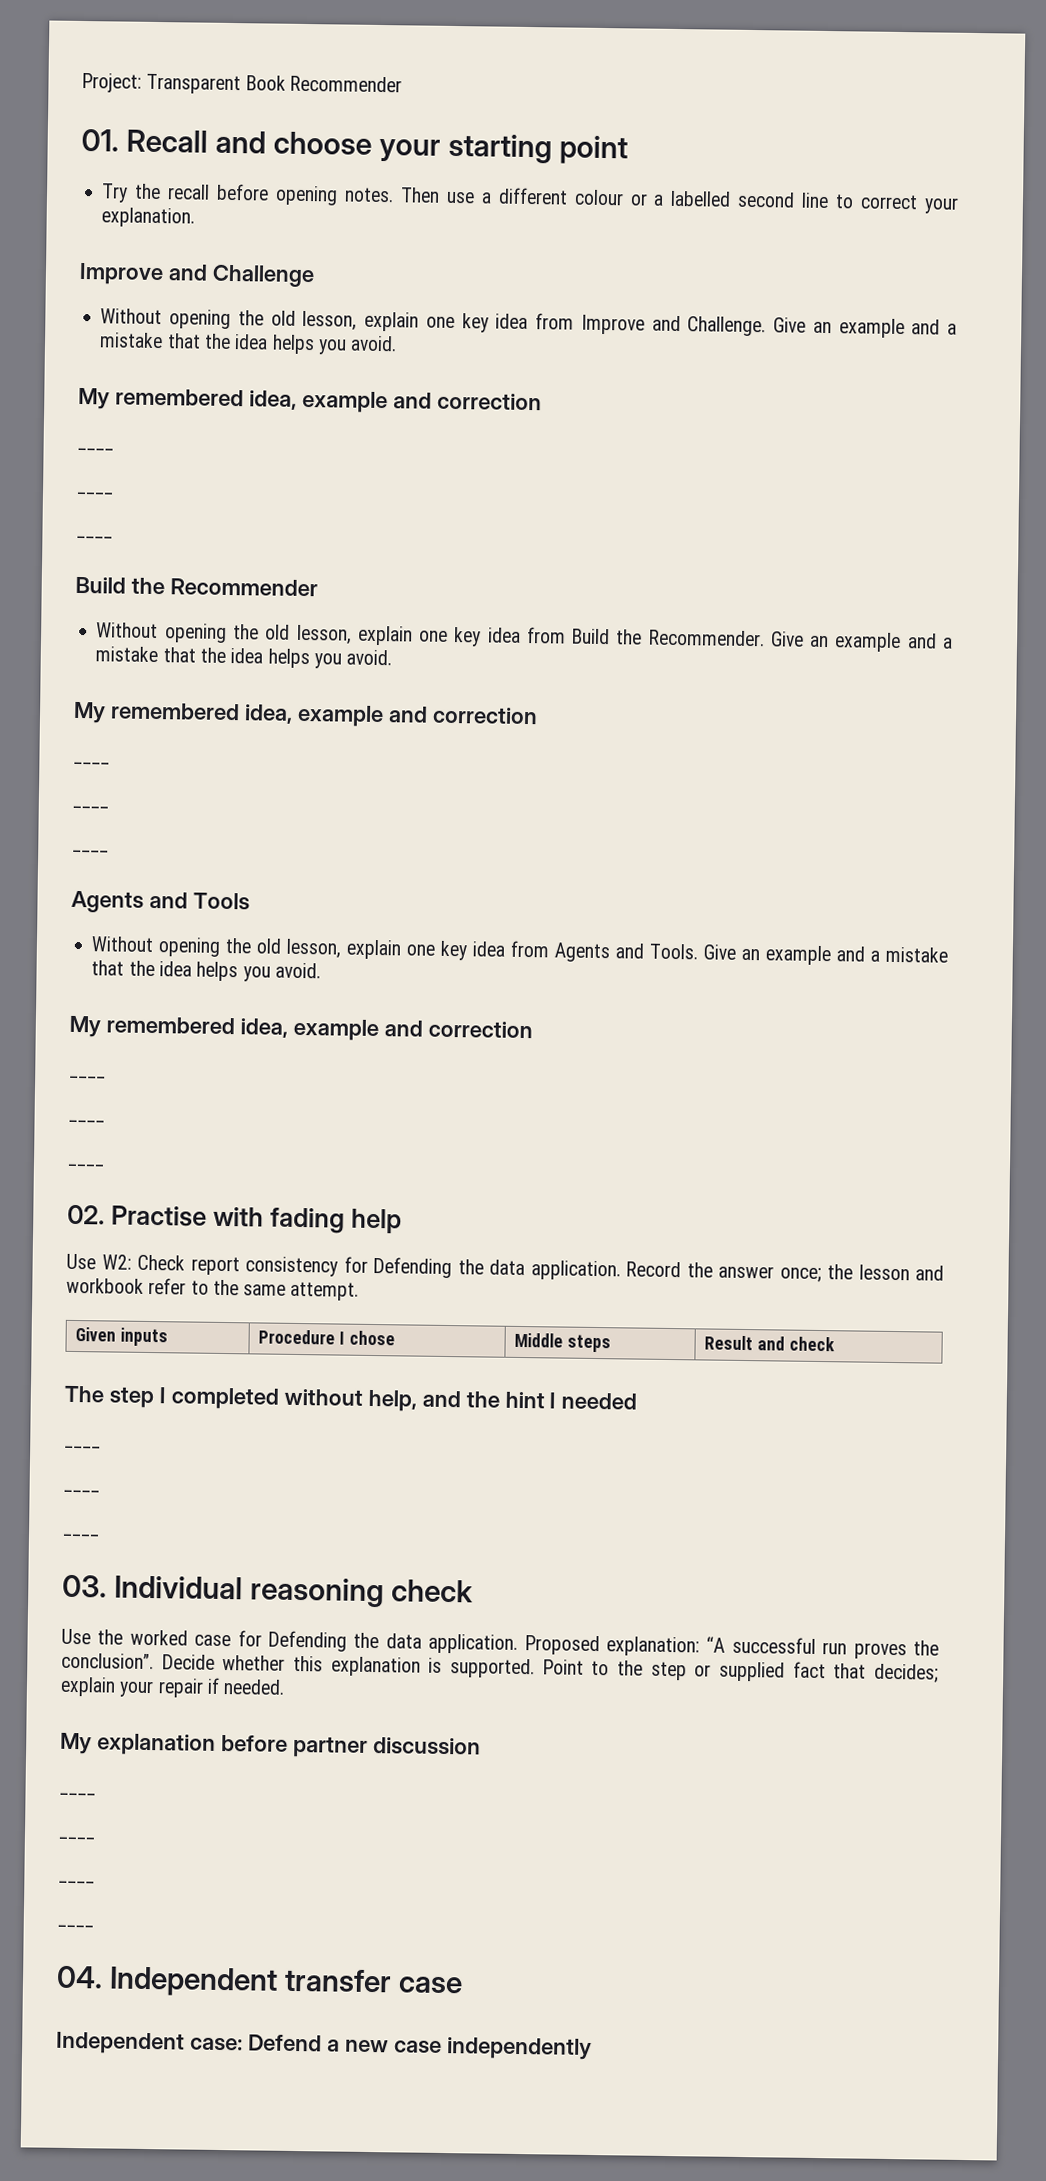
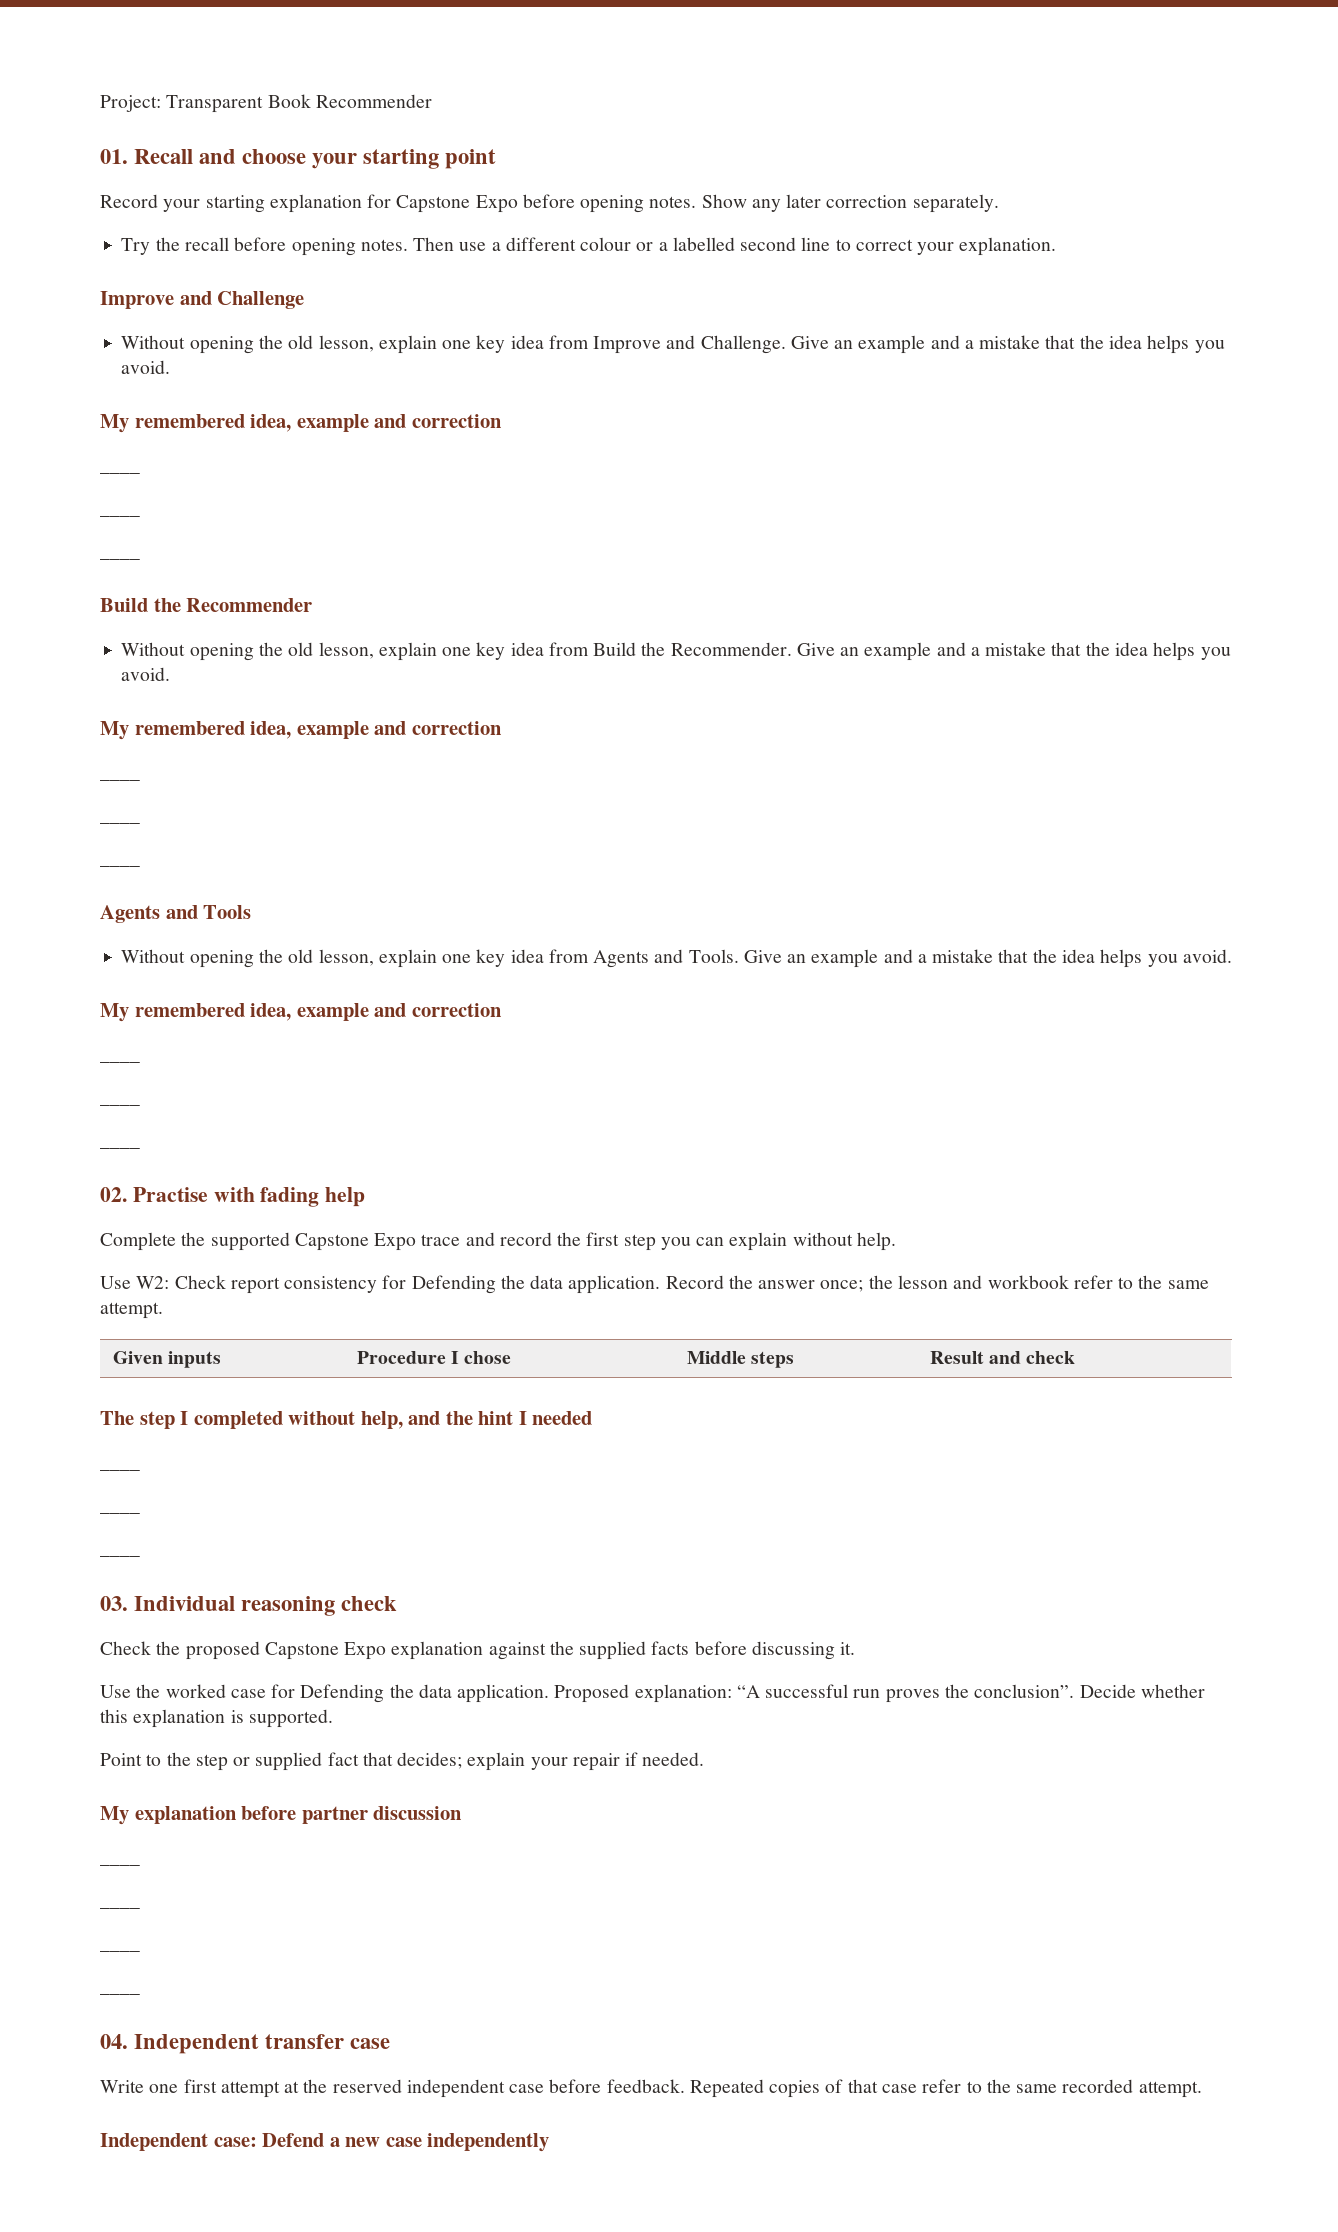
+ Record your starting explanation for Capstone Expo before opening notes. Show any later correction separately.
+ Complete the supported Capstone Expo trace and record the first step you can explain without help.
+ Check the proposed Capstone Expo explanation against the supplied facts before discussing it.
- Decide whether this explanation is supported. Point to the step or supplied fact that decides; explain your repair if needed.
+ Decide whether this explanation is supported.
+ Point to the step or supplied fact that decides; explain your repair if needed.
+ Write one first attempt at the reserved independent case before feedback. Repeated copies of that case refer to the same recorded attempt.

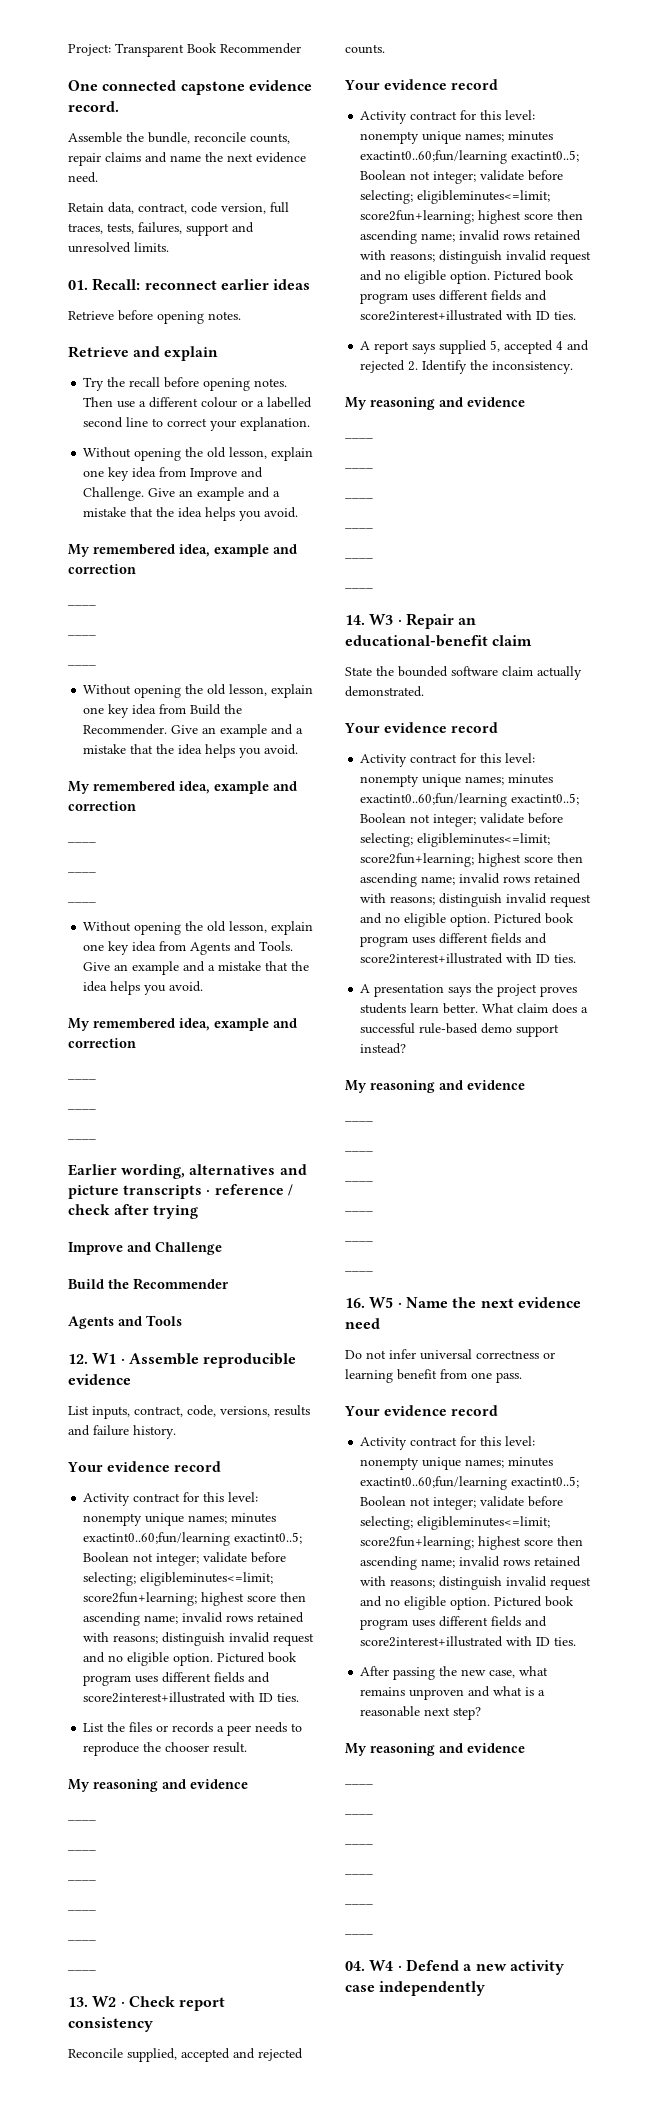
- 01. Recall and choose your starting point
- Record your starting explanation for Capstone Expo before opening notes. Show any later correction separately.
+ One connected capstone evidence record.
+ Assemble the bundle, reconcile counts, repair claims and name the next evidence need.
+ Retain data, contract, code version, full traces, tests, failures, support and unresolved limits.
+ 01. Recall: reconnect earlier ideas
+ Retrieve before opening notes.
+ Retrieve and explain
- Improve and Challenge
- Build the Recommender
- Agents and Tools
- 02. Practise with fading help
- Complete the supported Capstone Expo trace and record the first step you can explain without help.
- Use W2: Check report consistency for Defending the data application. Record the answer once; the lesson and workbook refer to the same attempt.
- Given inputs | Procedure I chose | Middle steps | Result and check
- The step I completed without help, and the hint I needed
+ Earlier wording, alternatives and picture transcripts · reference / check after trying
+ Improve and Challenge
+ Build the Recommender
+ Agents and Tools
+ 12. W1 · Assemble reproducible evidence
+ List inputs, contract, code, versions, results and failure history.
+ Your evidence record
+ Activity contract for this level: nonempty unique names; minutes exactint0..60;fun/learning exactint0..5; Boolean not integer; validate before selecting; eligibleminutes<=limit; score2fun+learning; highest score then ascending name; invalid rows retained with reasons; distinguish invalid request and no eligible option. Pictured book program uses different fields and score2interest+illustrated with ID ties.
+ List the files or records a peer needs to reproduce the chooser result.
+ My reasoning and evidence
  ____
  ____
  ____
- 03. Individual reasoning check
- Check the proposed Capstone Expo explanation against the supplied facts before discussing it.
- Use the worked case for Defending the data application. Proposed explanation: “A successful run proves the conclusion”. Decide whether this explanation is supported.
- Point to the step or supplied fact that decides; explain your repair if needed.
- My explanation before partner discussion
+ ____
+ ____
+ ____
+ 13. W2 · Check report consistency
+ Reconcile supplied, accepted and rejected counts.
+ Your evidence record
+ Activity contract for this level: nonempty unique names; minutes exactint0..60;fun/learning exactint0..5; Boolean not integer; validate before selecting; eligibleminutes<=limit; score2fun+learning; highest score then ascending name; invalid rows retained with reasons; distinguish invalid request and no eligible option. Pictured book program uses different fields and score2interest+illustrated with ID ties.
+ A report says supplied 5, accepted 4 and rejected 2. Identify the inconsistency.
+ My reasoning and evidence
+ ____
+ ____
+ ____
+ ____
+ ____
+ ____
+ 14. W3 · Repair an educational-benefit claim
+ State the bounded software claim actually demonstrated.
+ Your evidence record
+ Activity contract for this level: nonempty unique names; minutes exactint0..60;fun/learning exactint0..5; Boolean not integer; validate before selecting; eligibleminutes<=limit; score2fun+learning; highest score then ascending name; invalid rows retained with reasons; distinguish invalid request and no eligible option. Pictured book program uses different fields and score2interest+illustrated with ID ties.
+ A presentation says the project proves students learn better. What claim does a successful rule-based demo support instead?
+ My reasoning and evidence
+ ____
+ ____
+ ____
+ ____
+ ____
+ ____
+ 16. W5 · Name the next evidence need
+ Do not infer universal correctness or learning benefit from one pass.
+ Your evidence record
+ Activity contract for this level: nonempty unique names; minutes exactint0..60;fun/learning exactint0..5; Boolean not integer; validate before selecting; eligibleminutes<=limit; score2fun+learning; highest score then ascending name; invalid rows retained with reasons; distinguish invalid request and no eligible option. Pictured book program uses different fields and score2interest+illustrated with ID ties.
+ After passing the new case, what remains unproven and what is a reasonable next step?
+ My reasoning and evidence
+ ____
+ ____
- 04. Independent transfer case
- Write one first attempt at the reserved independent case before feedback. Repeated copies of that case refer to the same recorded attempt.
- Independent case: Defend a new case independently
+ 04. W4 · Defend a new activity case independently

